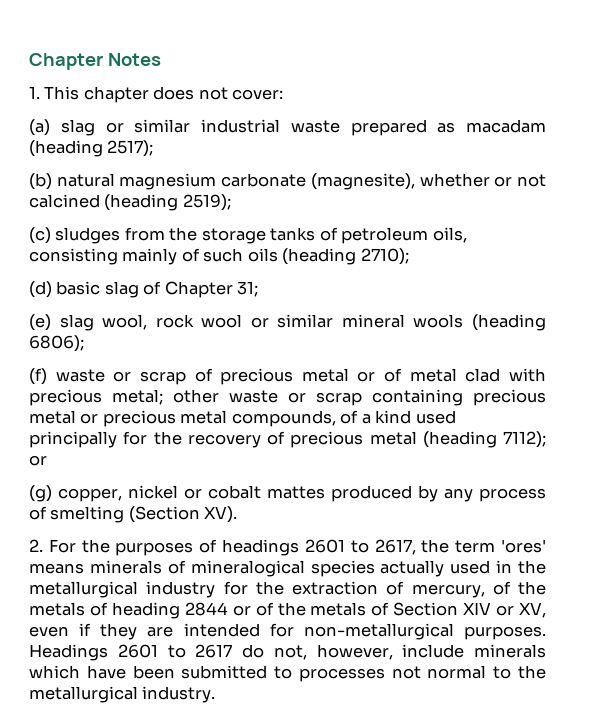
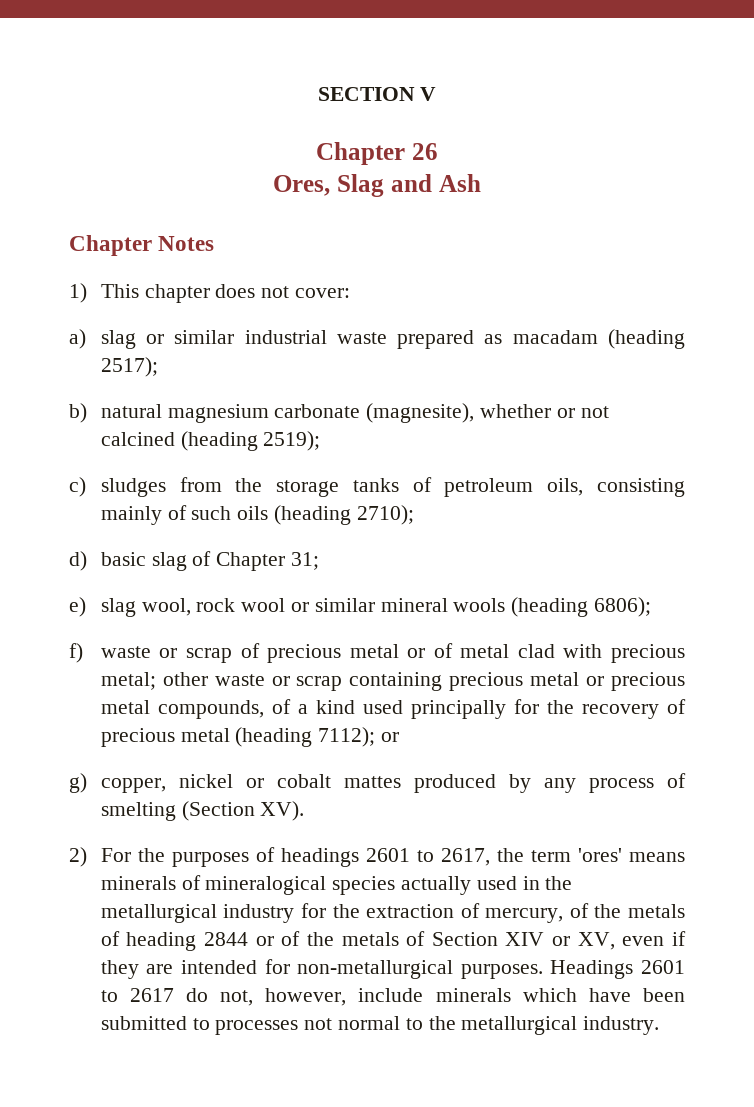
+ SECTION V
+ Chapter 26
+ Ores, Slag and Ash
- 1. This chapter does not cover:
+ 1) This chapter does not cover:
- (a) slag or similar industrial waste prepared as macadam (heading 2517);
+ a) slag or similar industrial waste prepared as macadam (heading 2517);
- (b) natural magnesium carbonate (magnesite), whether or not calcined (heading 2519);
+ b) natural magnesium carbonate (magnesite), whether or not calcined (heading 2519);
- (c) sludges from the storage tanks of petroleum oils, consisting mainly of such oils (heading 2710);
+ c) sludges from the storage tanks of petroleum oils, consisting mainly of such oils (heading 2710);
- (d) basic slag of Chapter 31;
+ d) basic slag of Chapter 31;
- (e) slag wool, rock wool or similar mineral wools (heading 6806);
+ e) slag wool, rock wool or similar mineral wools (heading 6806);
- (f) waste or scrap of precious metal or of metal clad with precious metal; other waste or scrap containing precious metal or precious metal compounds, of a kind used principally for the recovery of precious metal (heading 7112); or
+ f) waste or scrap of precious metal or of metal clad with precious metal; other waste or scrap containing precious metal or precious metal compounds, of a kind used principally for the recovery of precious metal (heading 7112); or
- (g) copper, nickel or cobalt mattes produced by any process of smelting (Section XV).
+ g) copper, nickel or cobalt mattes produced by any process of smelting (Section XV).
- 2. For the purposes of headings 2601 to 2617, the term 'ores' means minerals of mineralogical species actually used in the metallurgical industry for the extraction of mercury, of the metals of heading 2844 or of the metals of Section XIV or XV, even if they are intended for non-metallurgical purposes.
+ 2) For the purposes of headings 2601 to 2617, the term 'ores' means minerals of mineralogical species actually used in the metallurgical industry for the extraction of mercury, of the metals of heading 2844 or of the metals of Section XIV or XV, even if they are intended for non-metallurgical purposes.

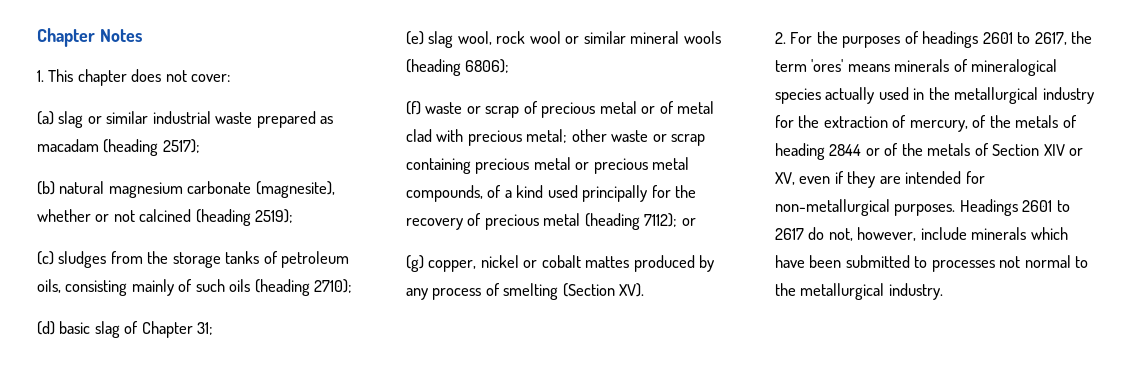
- SECTION V
- Chapter 26
- Ores, Slag and Ash
- 1) This chapter does not cover:
+ 1. This chapter does not cover:
- a) slag or similar industrial waste prepared as macadam (heading 2517);
+ (a) slag or similar industrial waste prepared as macadam (heading 2517);
- b) natural magnesium carbonate (magnesite), whether or not calcined (heading 2519);
+ (b) natural magnesium carbonate (magnesite), whether or not calcined (heading 2519);
- c) sludges from the storage tanks of petroleum oils, consisting mainly of such oils (heading 2710);
+ (c) sludges from the storage tanks of petroleum oils, consisting mainly of such oils (heading 2710);
- d) basic slag of Chapter 31;
+ (d) basic slag of Chapter 31;
- e) slag wool, rock wool or similar mineral wools (heading 6806);
+ (e) slag wool, rock wool or similar mineral wools (heading 6806);
- f) waste or scrap of precious metal or of metal clad with precious metal; other waste or scrap containing precious metal or precious metal compounds, of a kind used principally for the recovery of precious metal (heading 7112); or
+ (f) waste or scrap of precious metal or of metal clad with precious metal; other waste or scrap containing precious metal or precious metal compounds, of a kind used principally for the recovery of precious metal (heading 7112); or
- g) copper, nickel or cobalt mattes produced by any process of smelting (Section XV).
+ (g) copper, nickel or cobalt mattes produced by any process of smelting (Section XV).
- 2) For the purposes of headings 2601 to 2617, the term 'ores' means minerals of mineralogical species actually used in the metallurgical industry for the extraction of mercury, of the metals of heading 2844 or of the metals of Section XIV or XV, even if they are intended for non-metallurgical purposes.
+ 2. For the purposes of headings 2601 to 2617, the term 'ores' means minerals of mineralogical species actually used in the metallurgical industry for the extraction of mercury, of the metals of heading 2844 or of the metals of Section XIV or XV, even if they are intended for non-metallurgical purposes.

